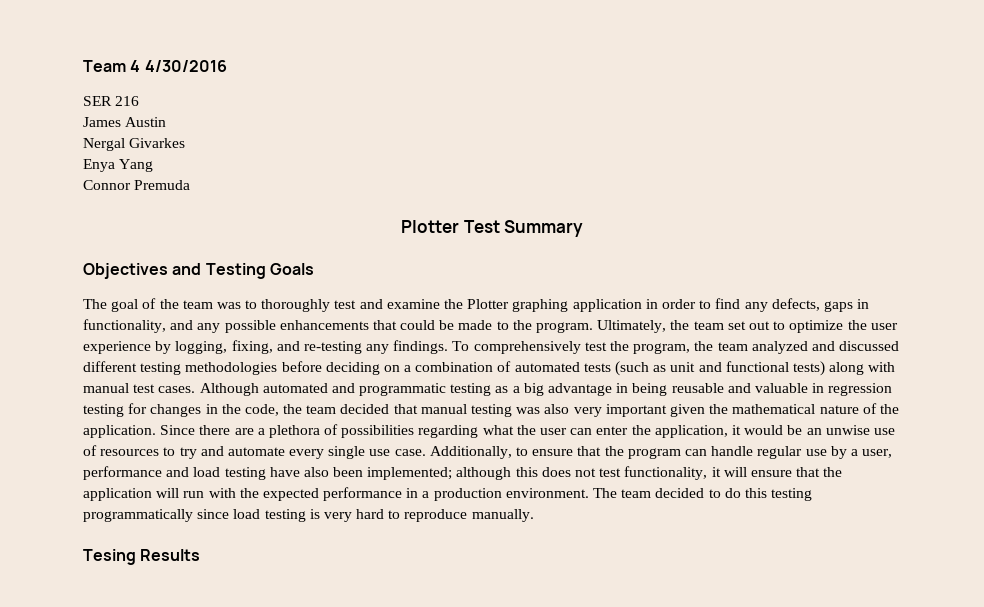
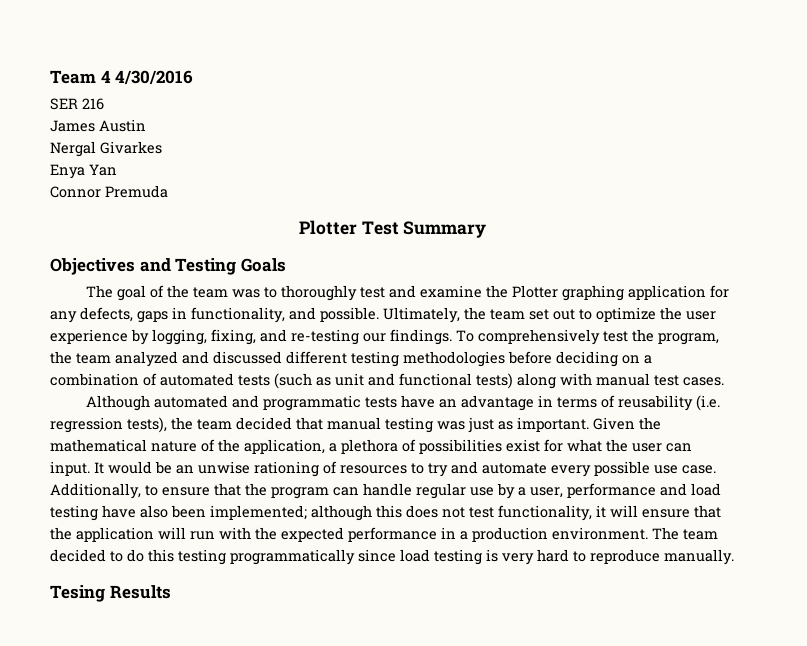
- Enya Yang
+ Enya Yan
- The goal of the team was to thoroughly test and examine the Plotter graphing application in order to find any defects, gaps in functionality, and any possible enhancements that could be made to the program.
+ The goal of the team was to thoroughly test and examine the Plotter graphing application for any defects, gaps in functionality, and possible.
- Ultimately, the team set out to optimize the user experience by logging, fixing, and re-testing any findings.
+ Ultimately, the team set out to optimize the user experience by logging, fixing, and re-testing our findings.
- To comprehensively test the program, the team analyzed and discussed different testing methodologies before deciding on a combination of automated tests (such as unit and functional tests) along with manual test cases. Although automated and programmatic testing as a big advantage in being reusable and valuable in regression testing for changes in the code, the team decided that manual testing was also very important given the mathematical nature of the application. Since there are a plethora of possibilities regarding what the user can enter the application, it would be an unwise use of resources to try and automate every single use case.
+ To comprehensively test the program, the team analyzed and discussed different testing methodologies before deciding on a combination of automated tests (such as unit and functional tests) along with manual test cases.
+ Although automated and programmatic tests have an advantage in terms of reusability (i.e. regression tests), the team decided that manual testing was just as important. Given the mathematical nature of the application, a plethora of possibilities exist for what the user can input. It would be an unwise rationing of resources to try and automate every possible use case.

